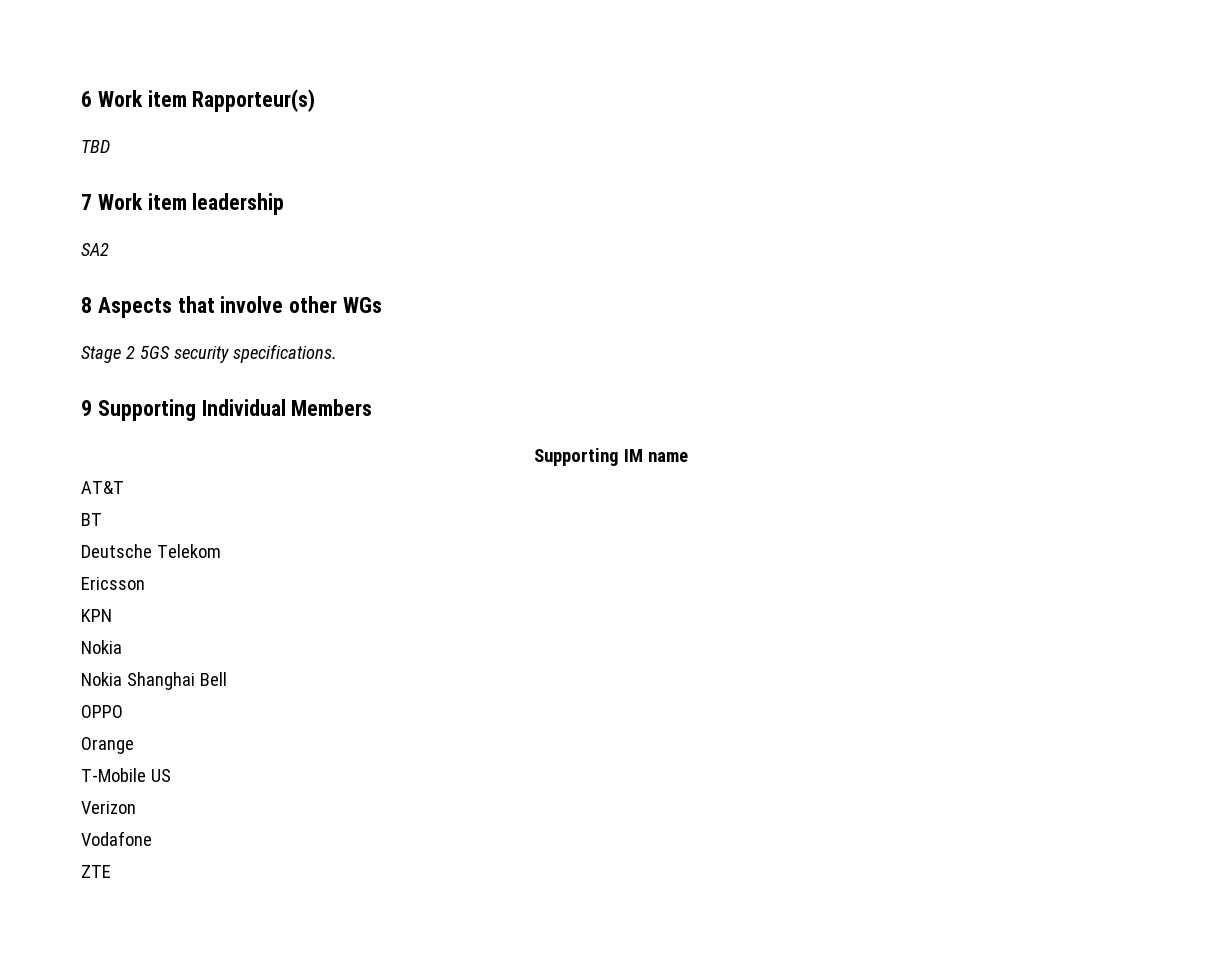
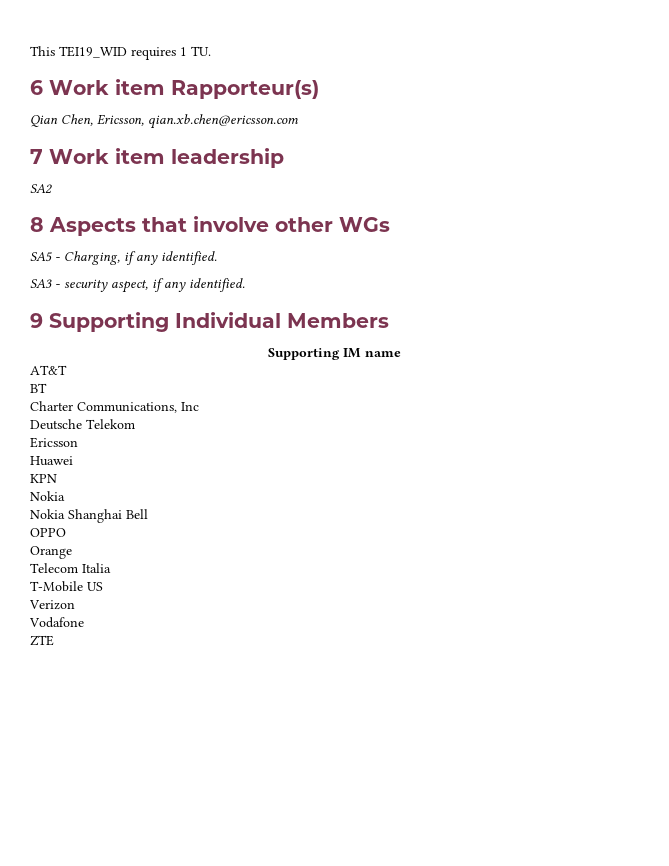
+ This TEI19_WID requires 1 TU.
- TBD
+ Qian Chen, Ericsson, qian.xb.chen@ericsson.com
- Stage 2 5GS security specifications.
+ SA5 - Charging, if any identified.
+ SA3 - security aspect, if any identified.
+ Charter Communications, Inc
+ Huawei
+ Telecom Italia

